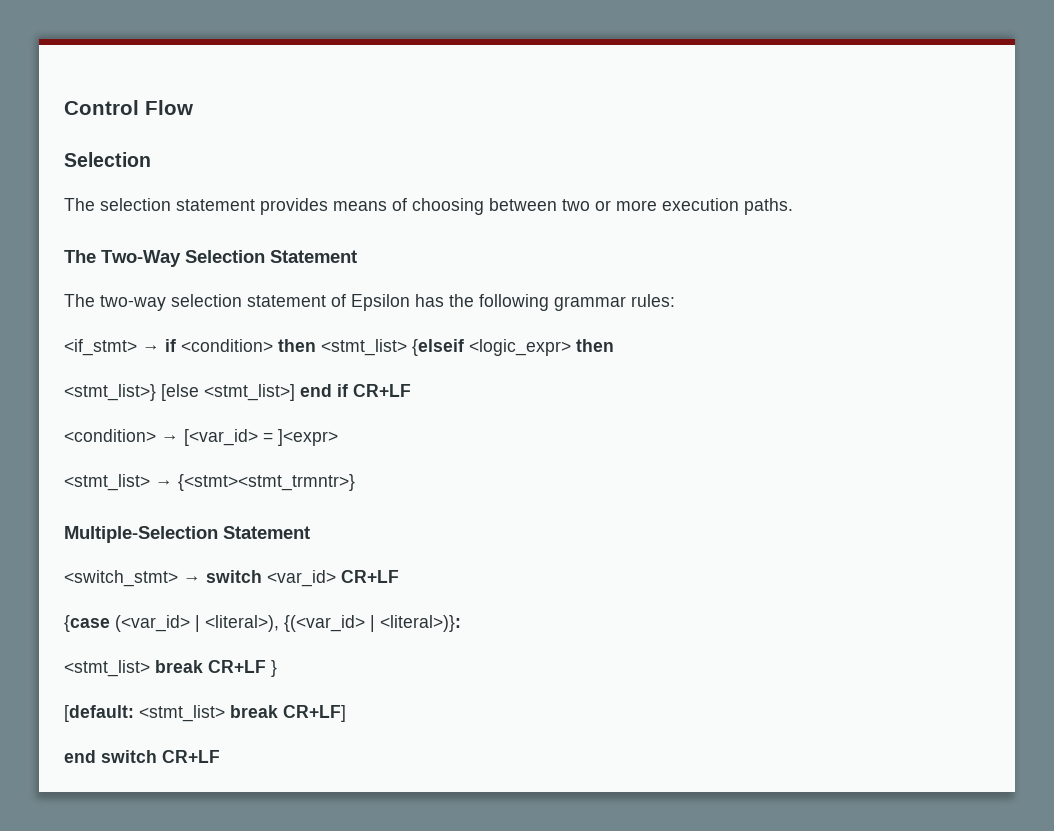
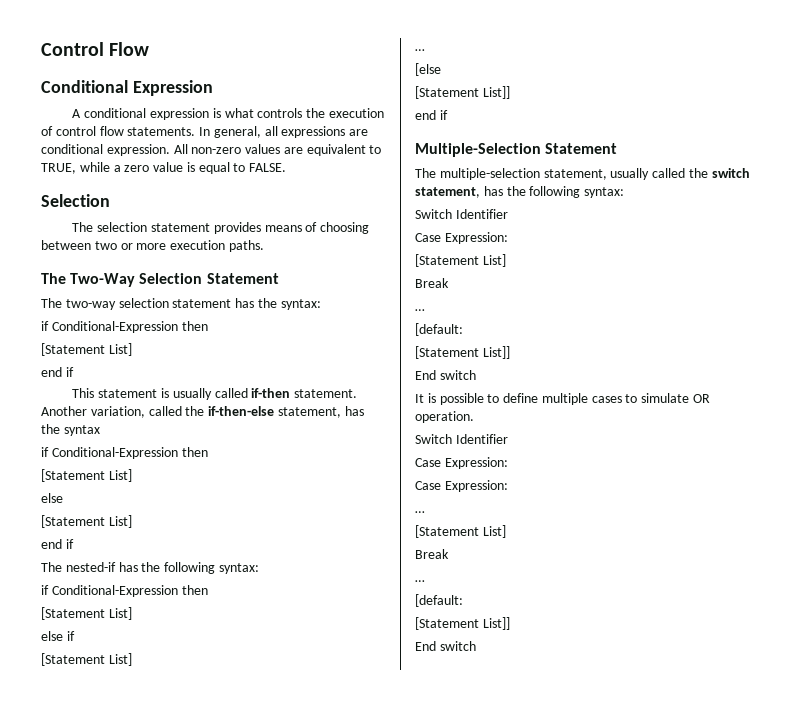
+ Conditional Expression
+ A conditional expression is what controls the execution of control flow statements. In general, all expressions are conditional expression. All non-zero values are equivalent to TRUE, while a zero value is equal to FALSE.
- The two-way selection statement of Epsilon has the following grammar rules:
- <if_stmt> → if <condition> then <stmt_list> {elseif <logic_expr> then
- <stmt_list>} [else <stmt_list>] end if CR+LF
- <condition> → [<var_id> = ]<expr>
- <stmt_list> → {<stmt><stmt_trmntr>}
+ The two-way selection statement has the syntax:
+ if Conditional-Expression then
+ [Statement List]
+ end if
+ This statement is usually called if-then statement. Another variation, called the if-then-else statement, has the syntax
+ if Conditional-Expression then
+ [Statement List]
+ else
+ [Statement List]
+ end if
+ The nested-if has the following syntax:
+ if Conditional-Expression then
+ [Statement List]
+ else if
+ [Statement List]
+ …
+ [else
+ [Statement List]]
+ end if
  Multiple-Selection Statement
- <switch_stmt> → switch <var_id> CR+LF
- {case (<var_id> | <literal>), {(<var_id> | <literal>)}:
- <stmt_list> break CR+LF }
- [default: <stmt_list> break CR+LF]
- end switch CR+LF
+ The multiple-selection statement, usually called the switch statement, has the following syntax:
+ Switch Identifier
+ Case Expression:
+ [Statement List]
+ Break
+ …
+ [default:
+ [Statement List]]
+ End switch
+ It is possible to define multiple cases to simulate OR operation.
+ Switch Identifier
+ Case Expression:
+ Case Expression:
+ …
+ [Statement List]
+ Break
+ …
+ [default:
+ [Statement List]]
+ End switch

